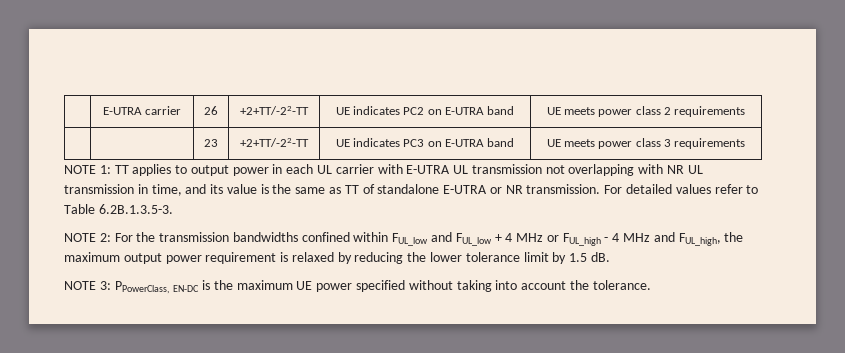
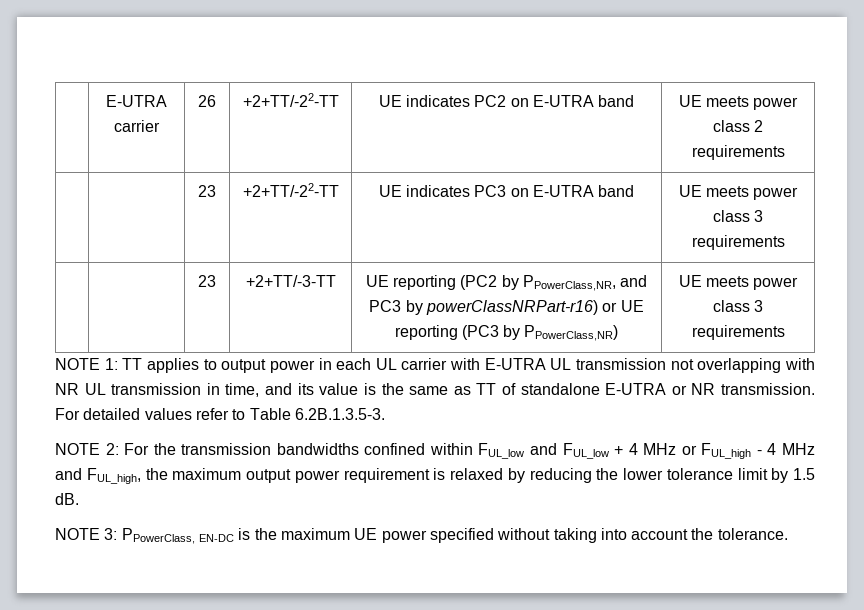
+ | | 23 | +2+TT/-3-TT | UE reporting (PC2 by PPowerClass,NR, and PC3 by powerClassNRPart-r16) or UE reporting (PC3 by PPowerClass,NR) | UE meets power class 3 requirements

